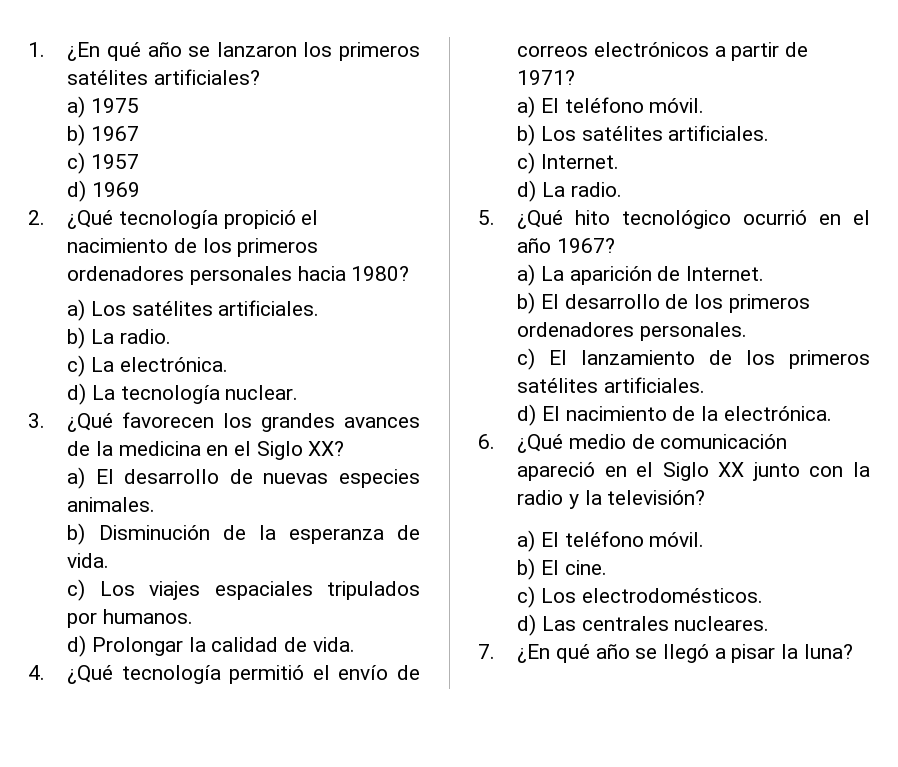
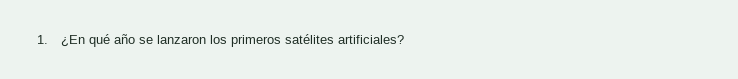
- a) 1975
- b) 1967
- c) 1957
- d) 1969
- 2. ¿Qué tecnología propició el nacimiento de los primeros ordenadores personales hacia 1980?
- a) Los satélites artificiales.
- b) La radio.
- c) La electrónica.
- d) La tecnología nuclear.
- 3. ¿Qué favorecen los grandes avances de la medicina en el Siglo XX?
- a) El desarrollo de nuevas especies animales.
- b) Disminución de la esperanza de vida.
- c) Los viajes espaciales tripulados por humanos.
- d) Prolongar la calidad de vida.
- 4. ¿Qué tecnología permitió el envío de correos electrónicos a partir de 1971?
- a) El teléfono móvil.
- b) Los satélites artificiales.
- c) Internet.
- d) La radio.
- 5. ¿Qué hito tecnológico ocurrió en el año 1967?
- a) La aparición de Internet.
- b) El desarrollo de los primeros ordenadores personales.
- c) El lanzamiento de los primeros satélites artificiales.
- d) El nacimiento de la electrónica.
- 6. ¿Qué medio de comunicación apareció en el Siglo XX junto con la radio y la televisión?
- a) El teléfono móvil.
- b) El cine.
- c) Los electrodomésticos.
- d) Las centrales nucleares.
- 7. ¿En qué año se llegó a pisar la luna?

